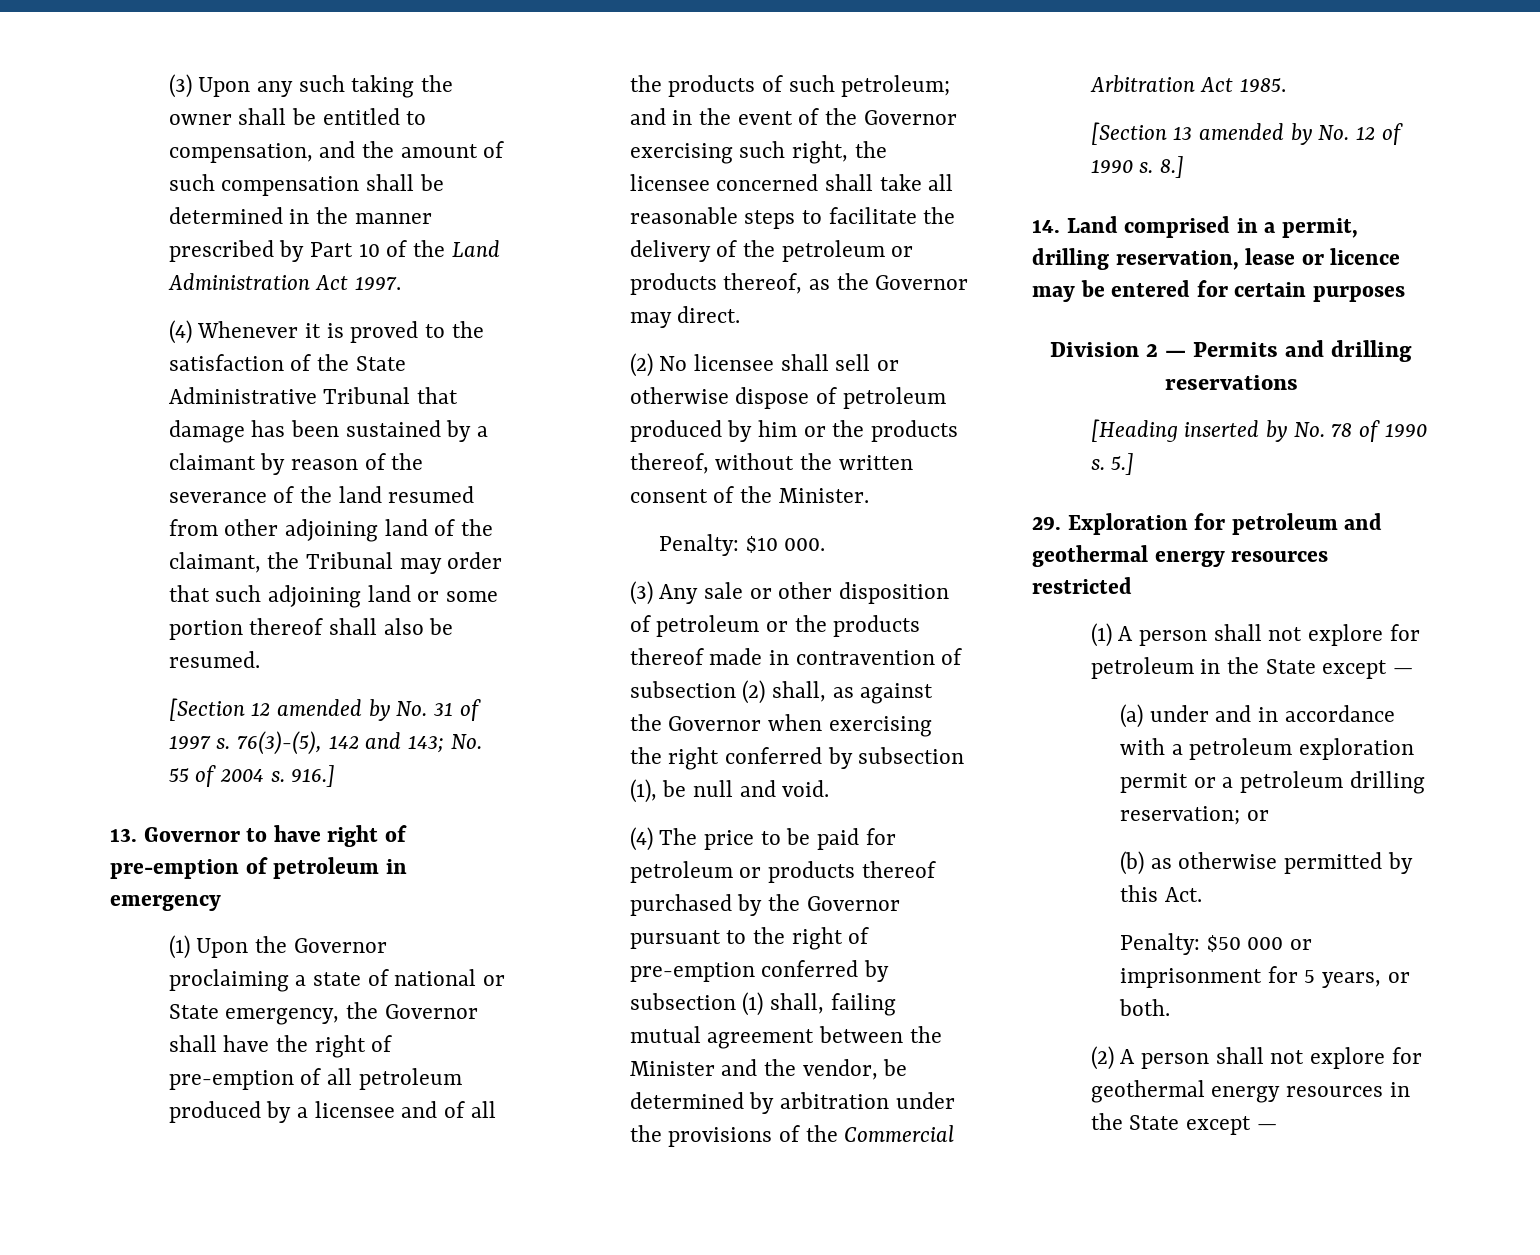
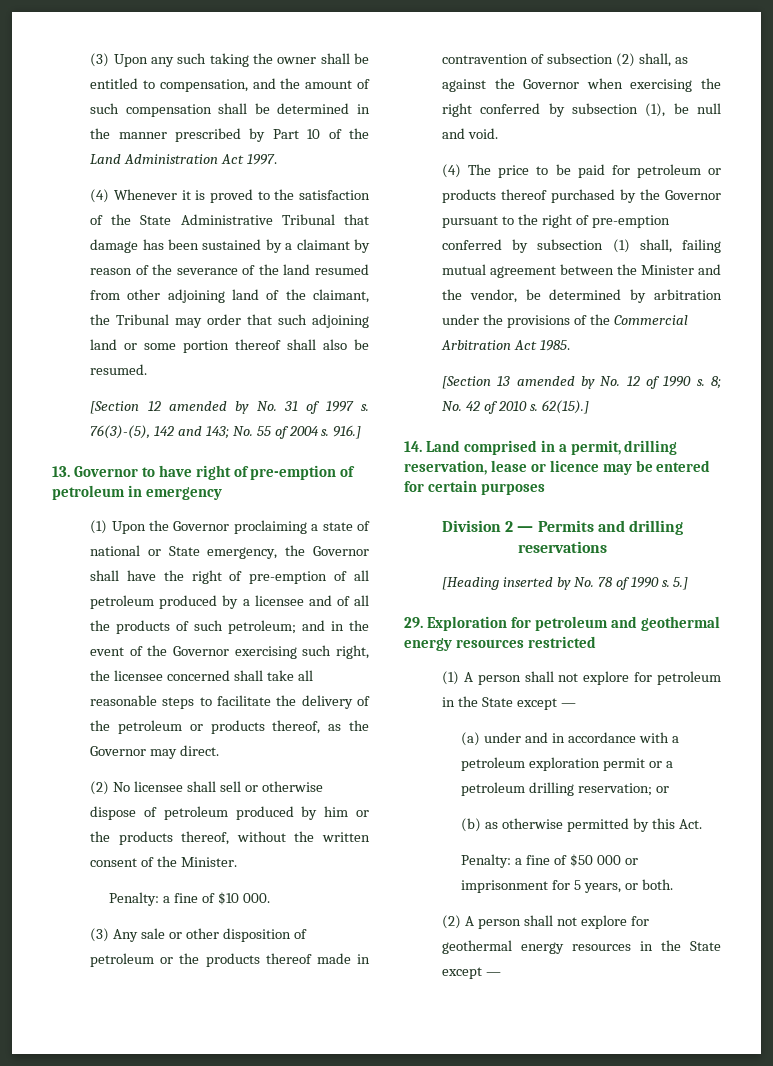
- Penalty: $10 000.
+ Penalty: a fine of $10 000.
- 8.]
+ 8; No. 42 of 2010 s. 62(15).]
- Penalty: $50 000 or imprisonment for 5 years, or both.
+ Penalty: a fine of $50 000 or imprisonment for 5 years, or both.

